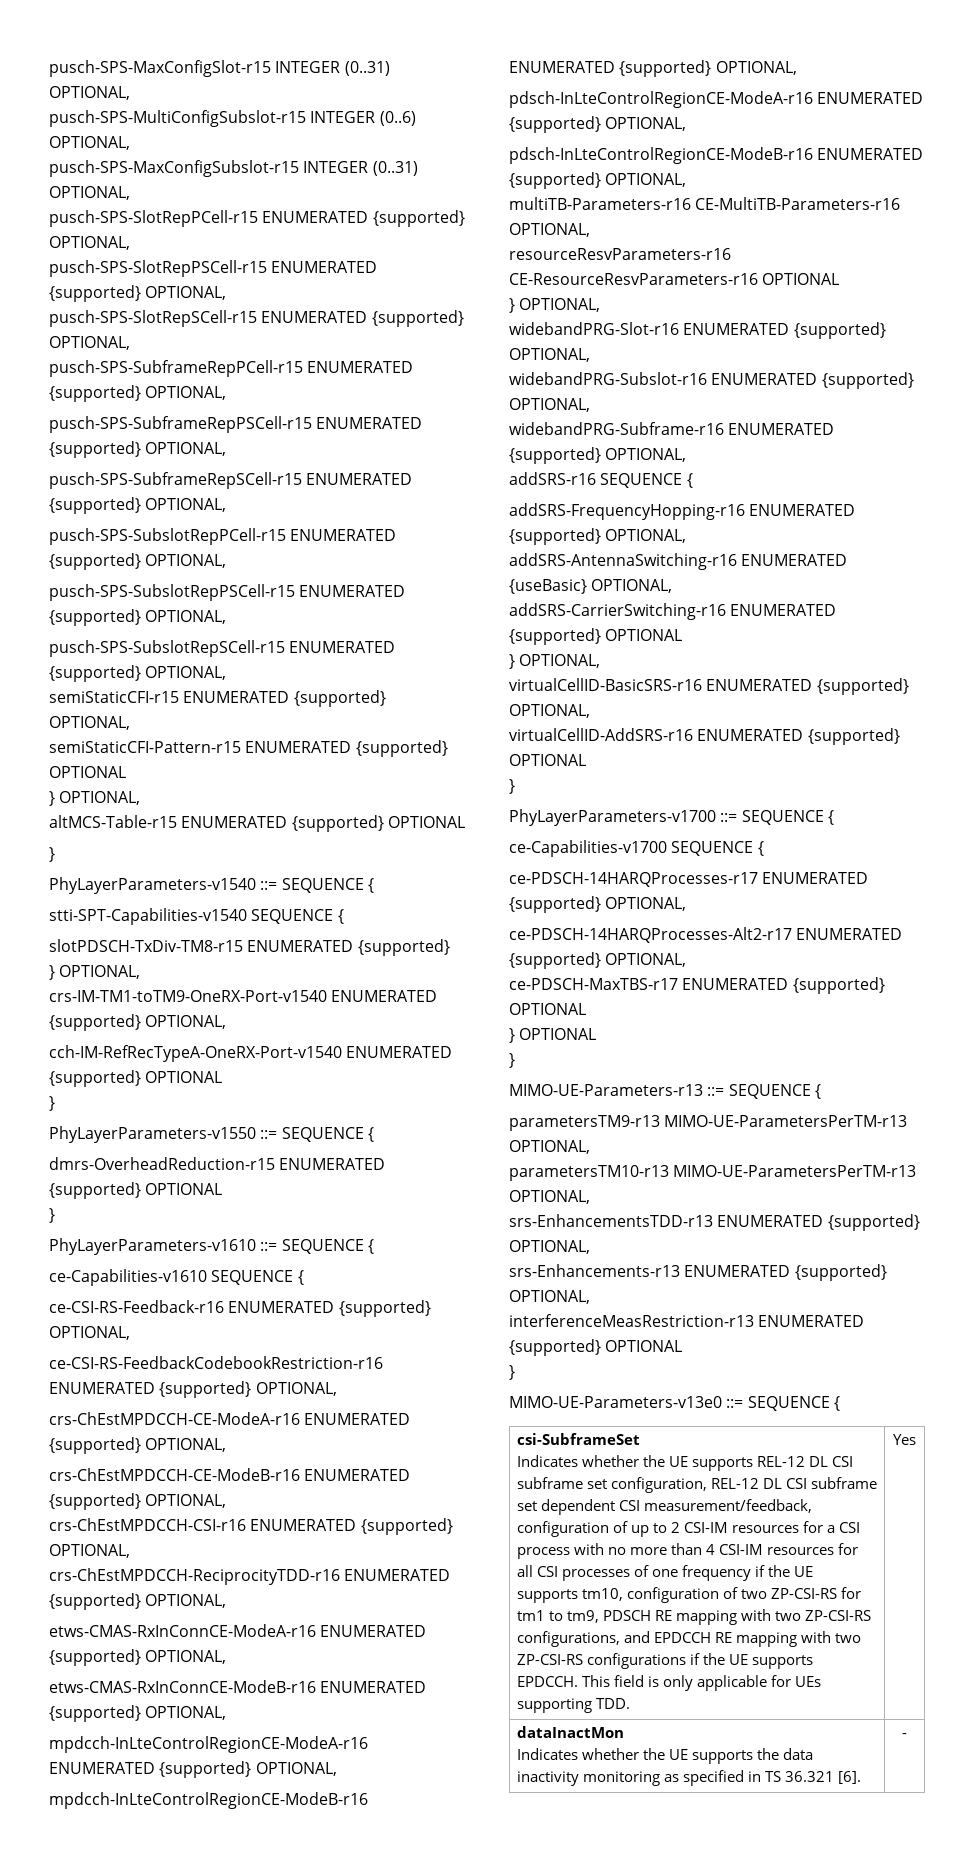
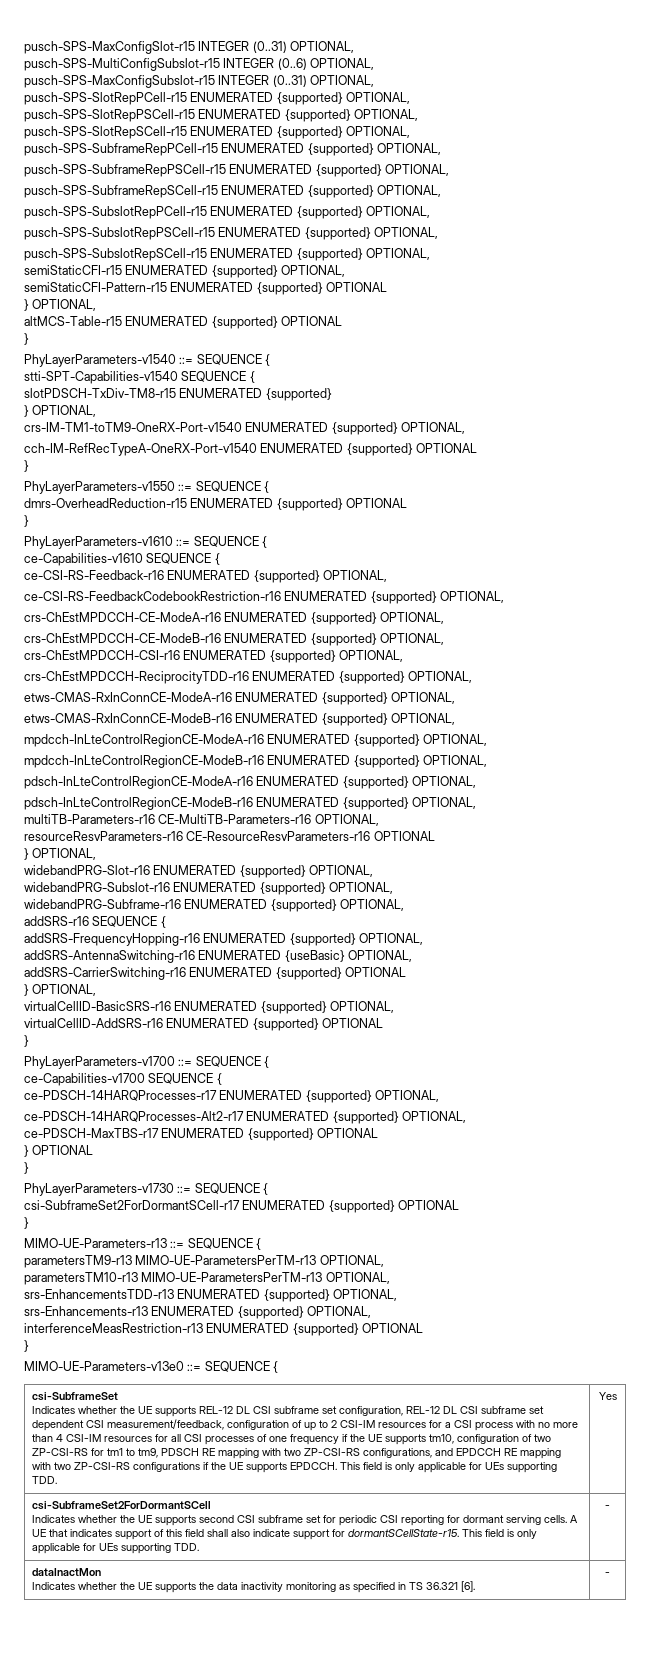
+ PhyLayerParameters-v1730 ::= SEQUENCE {
+ csi-SubframeSet2ForDormantSCell-r17 ENUMERATED {supported} OPTIONAL
+ }
+ csi-SubframeSet2ForDormantSCell
+ Indicates whether the UE supports second CSI subframe set for periodic CSI reporting for dormant serving cells. A UE that indicates support of this field shall also indicate support for dormantSCellState-r15. This field is only applicable for UEs supporting TDD. | -

